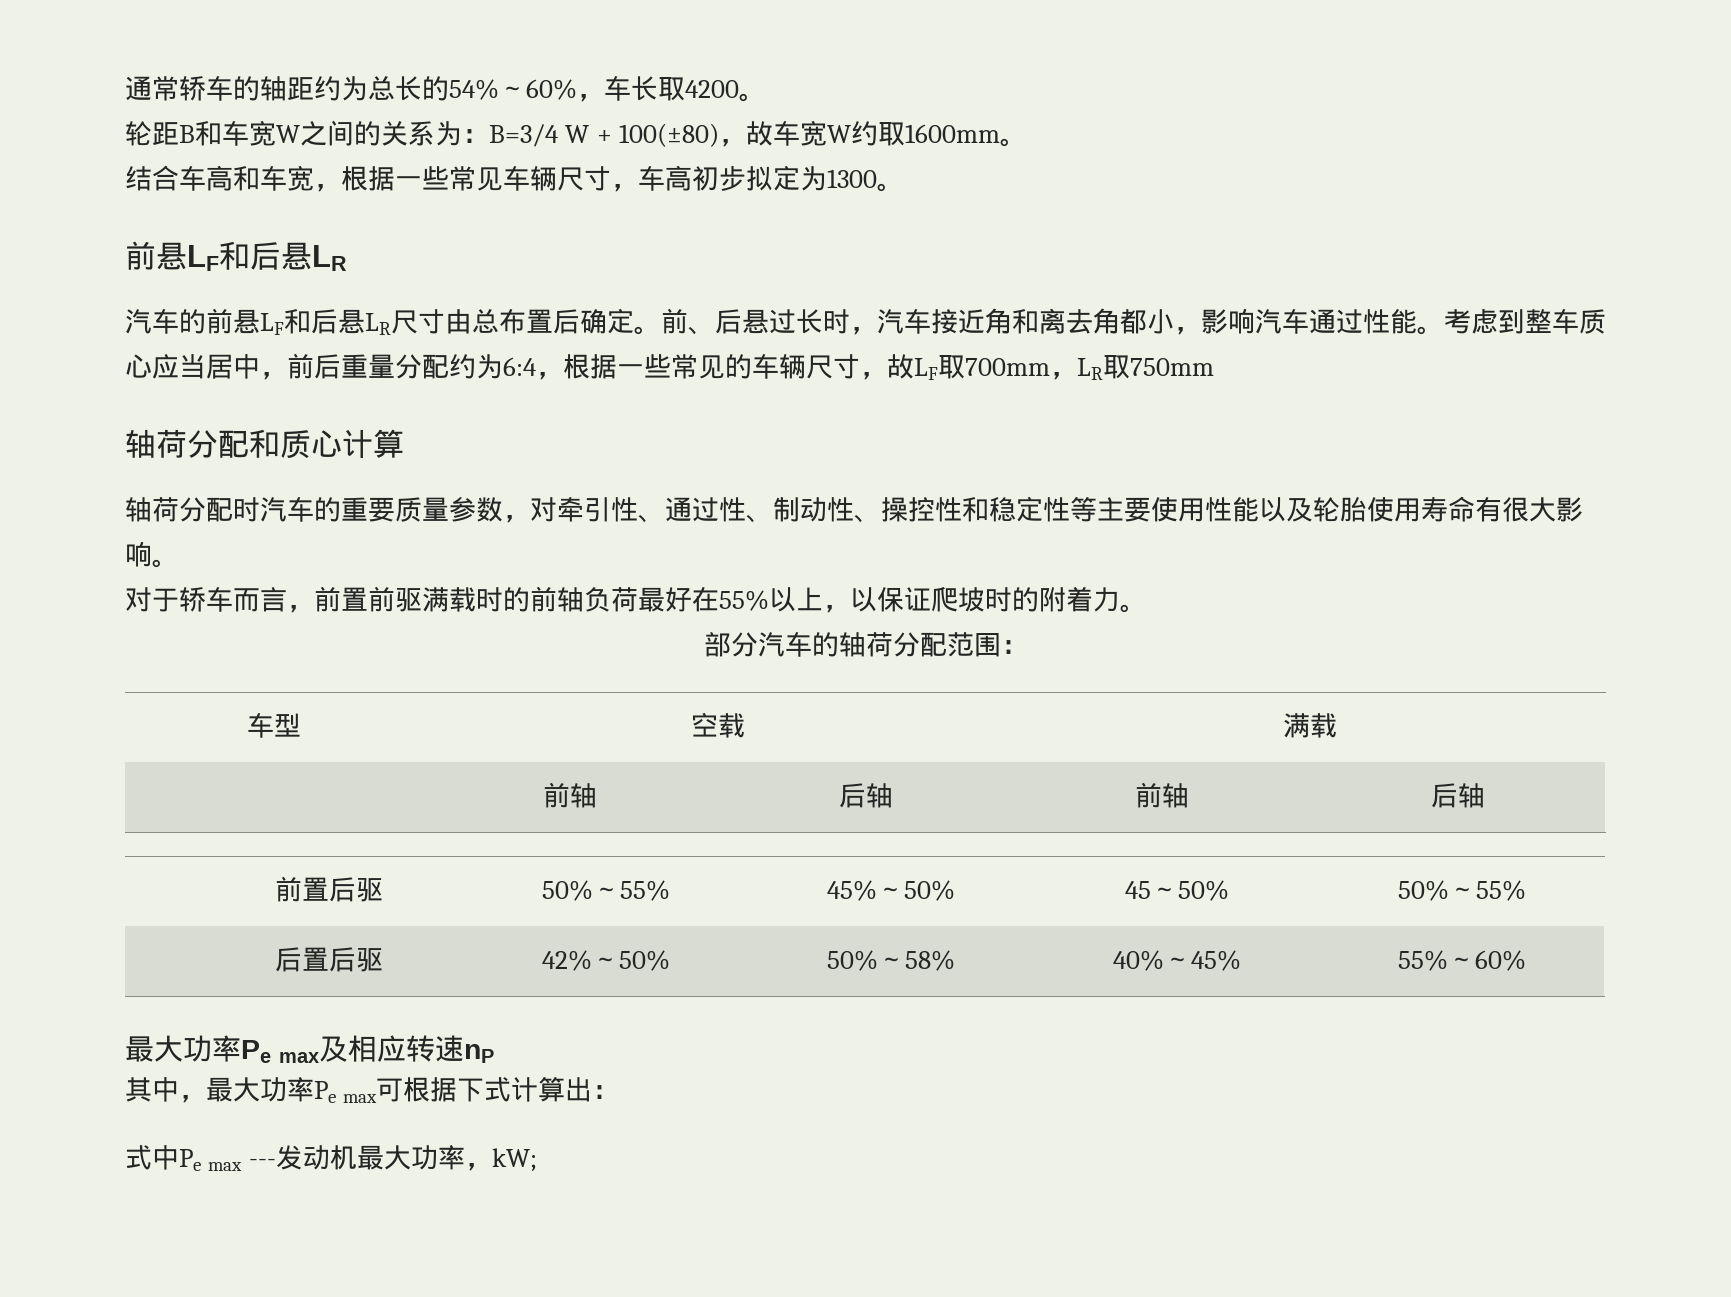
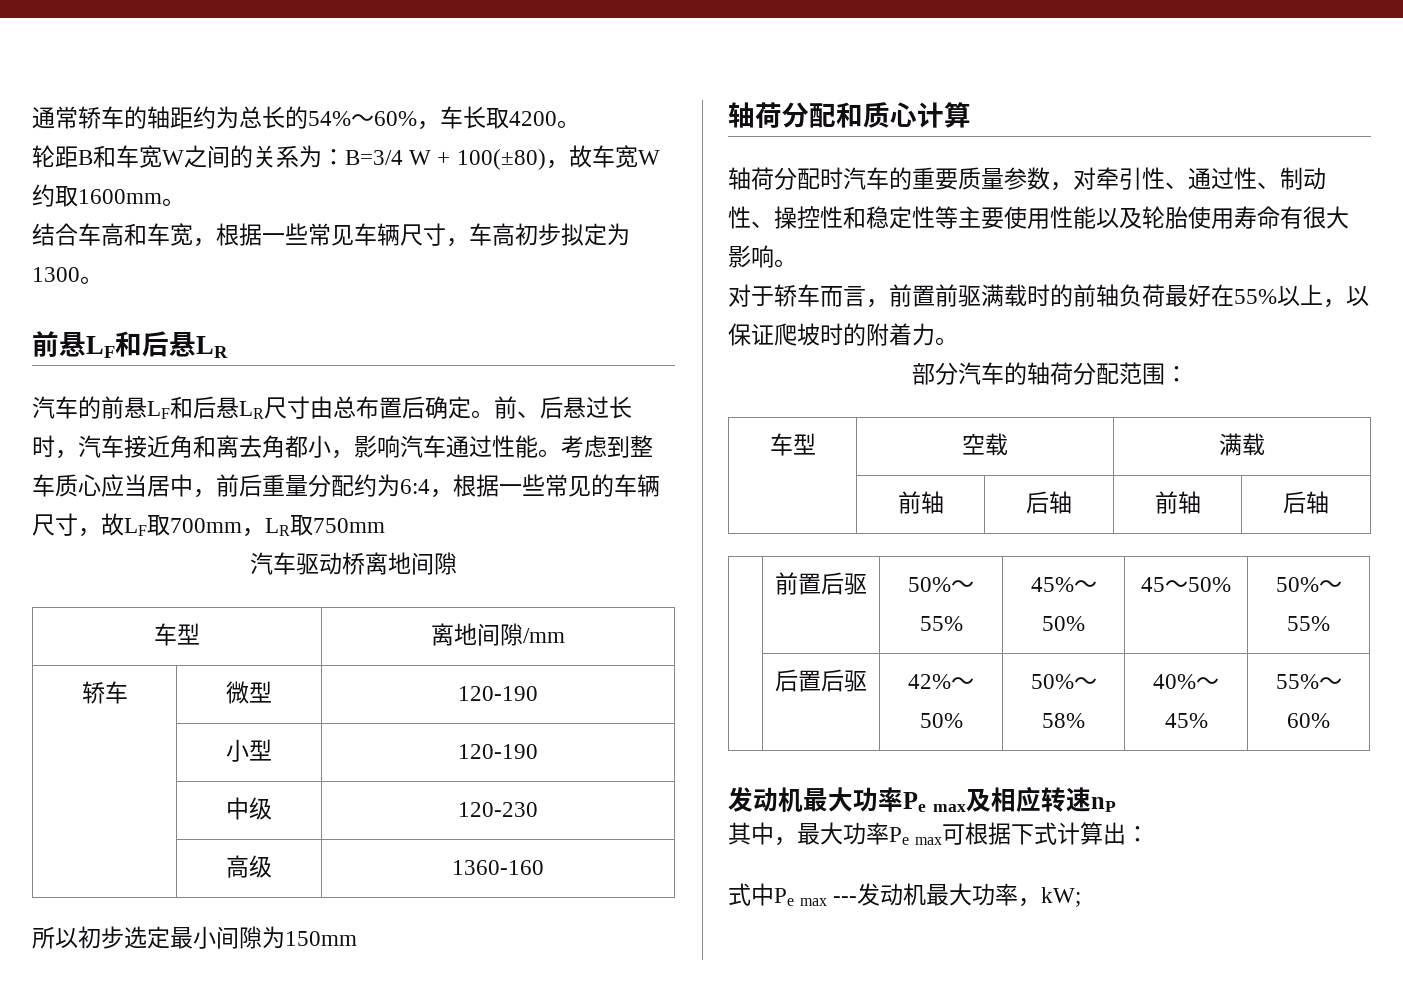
+ 汽车驱动桥离地间隙
+ 车型 | 离地间隙/mm
+ 轿车 | 微型 | 120-190
+ | 小型 | 120-190
+ | 中级 | 120-230
+ | 高级 | 1360-160
+ 所以初步选定最小间隙为150mm
- 最大功率Pe max及相应转速nP
+ 发动机最大功率Pe max及相应转速nP

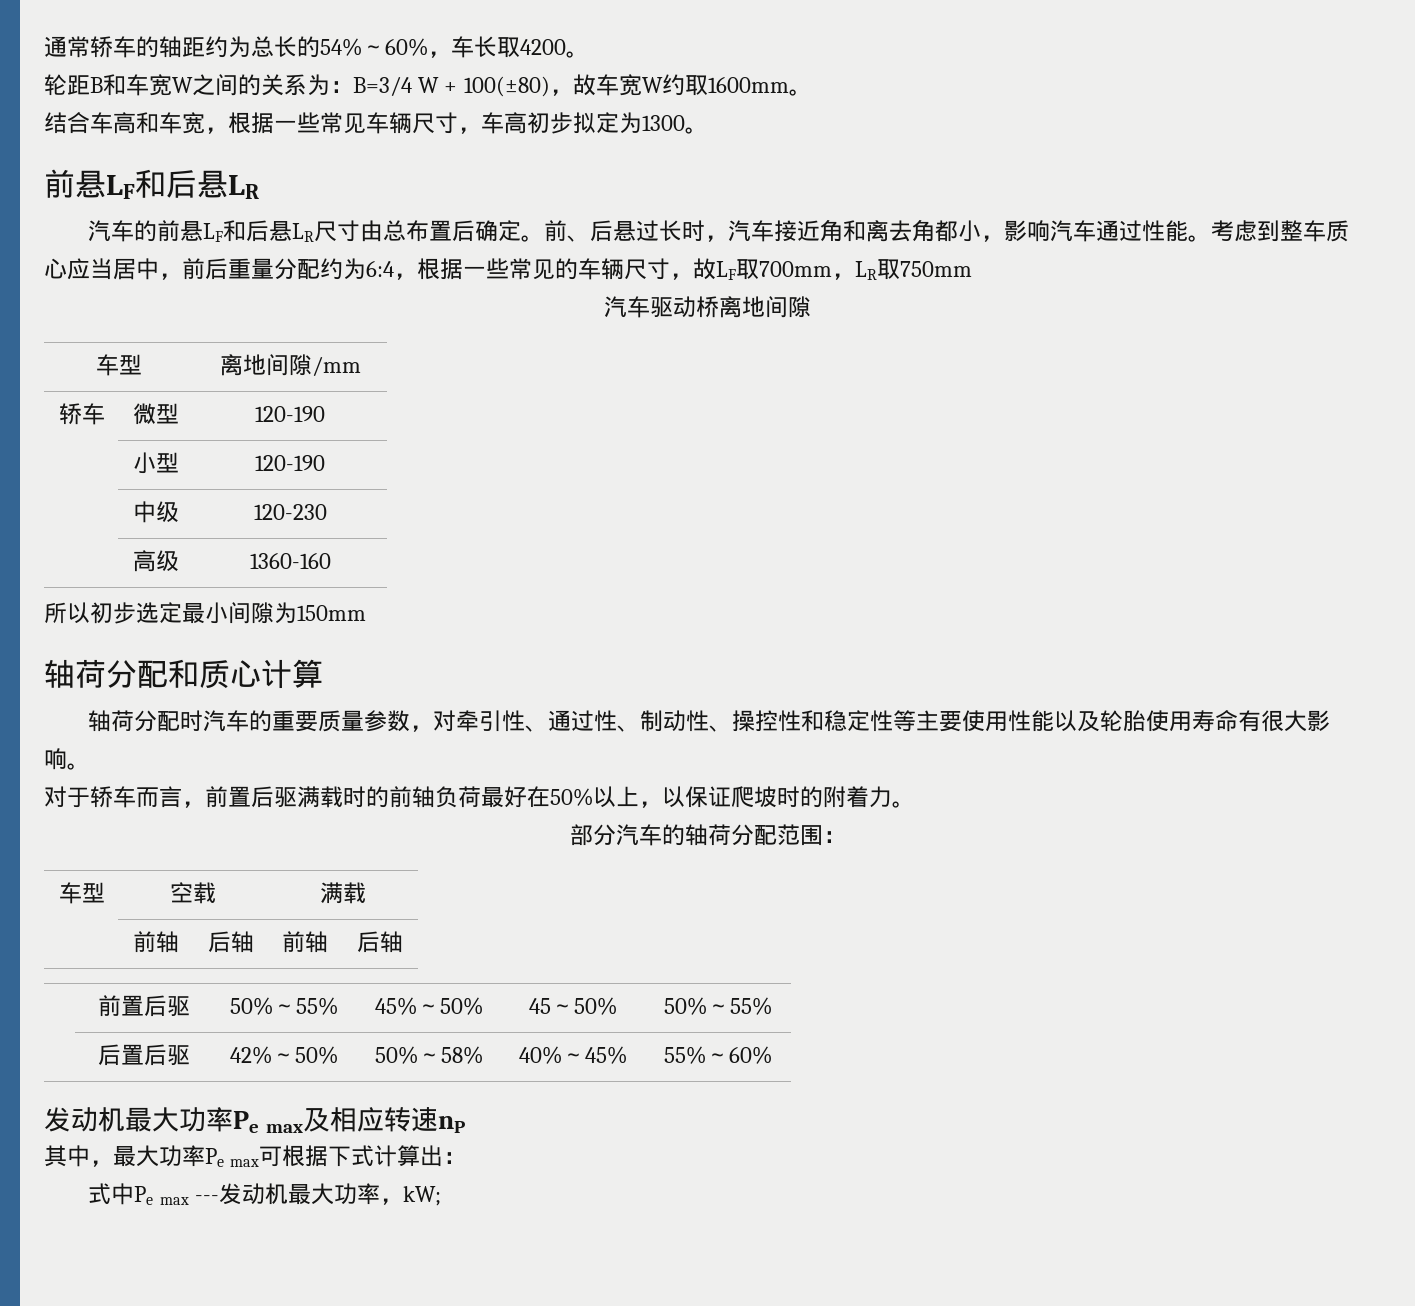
- 对于轿车而言，前置前驱满载时的前轴负荷最好在55%以上，以保证爬坡时的附着力。
+ 对于轿车而言，前置后驱满载时的前轴负荷最好在50%以上，以保证爬坡时的附着力。

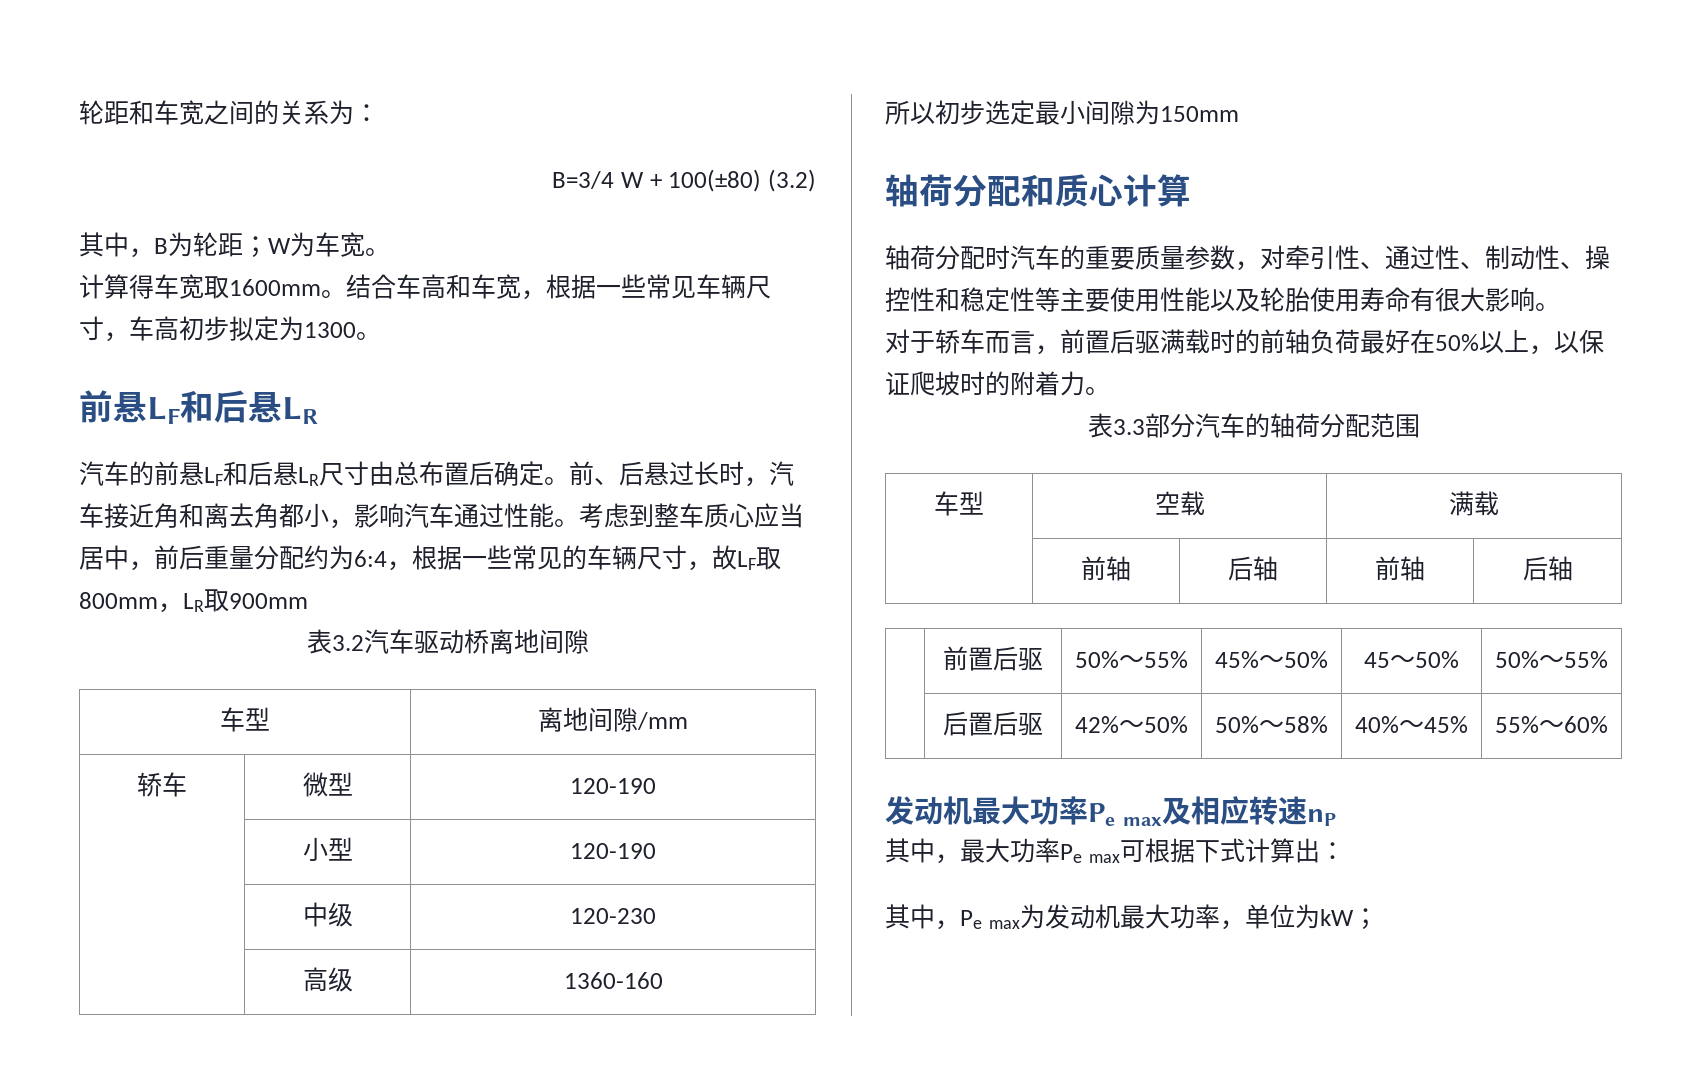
- 通常轿车的轴距约为总长的54%～60%，车长取4200。
- 轮距B和车宽W之间的关系为：B=3/4 W + 100(±80)，故车宽W约取1600mm。
- 结合车高和车宽，根据一些常见车辆尺寸，车高初步拟定为1300。
+ 轮距和车宽之间的关系为：
+ B=3/4 W + 100(±80) (3.2)
+ 其中，B为轮距；W为车宽。
+ 计算得车宽取1600mm。结合车高和车宽，根据一些常见车辆尺寸，车高初步拟定为1300。
- 考虑到整车质心应当居中，前后重量分配约为6:4，根据一些常见的车辆尺寸，故LF取700mm，LR取750mm
- 汽车驱动桥离地间隙
+ 考虑到整车质心应当居中，前后重量分配约为6:4，根据一些常见的车辆尺寸，故LF取800mm，LR取900mm
+ 表3.2汽车驱动桥离地间隙
- 部分汽车的轴荷分配范围：
+ 表3.3部分汽车的轴荷分配范围
- 式中Pe max ---发动机最大功率，kW;
+ 其中，Pe max为发动机最大功率，单位为kW；

